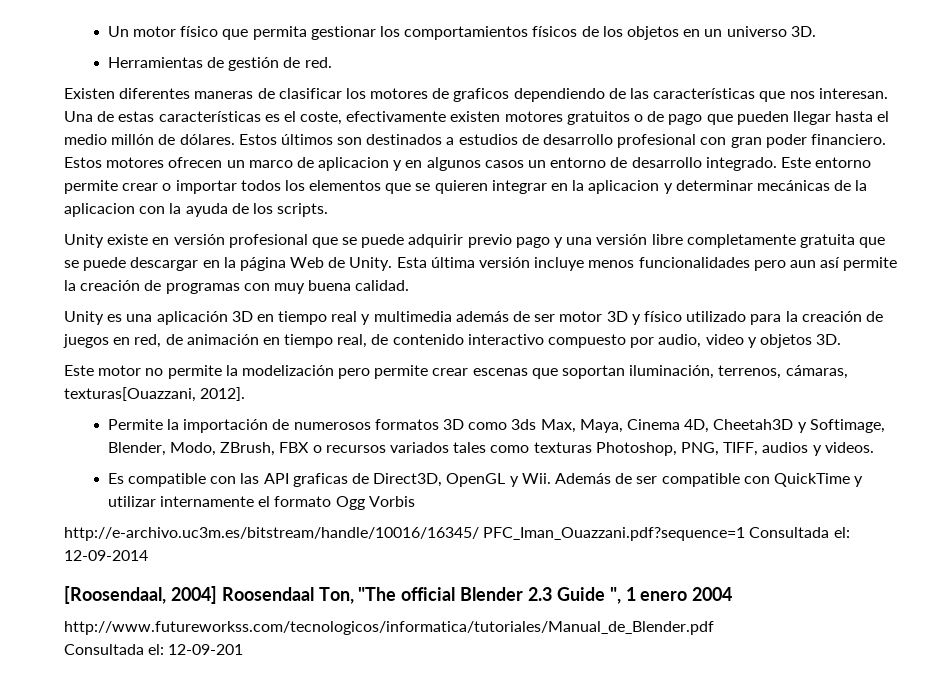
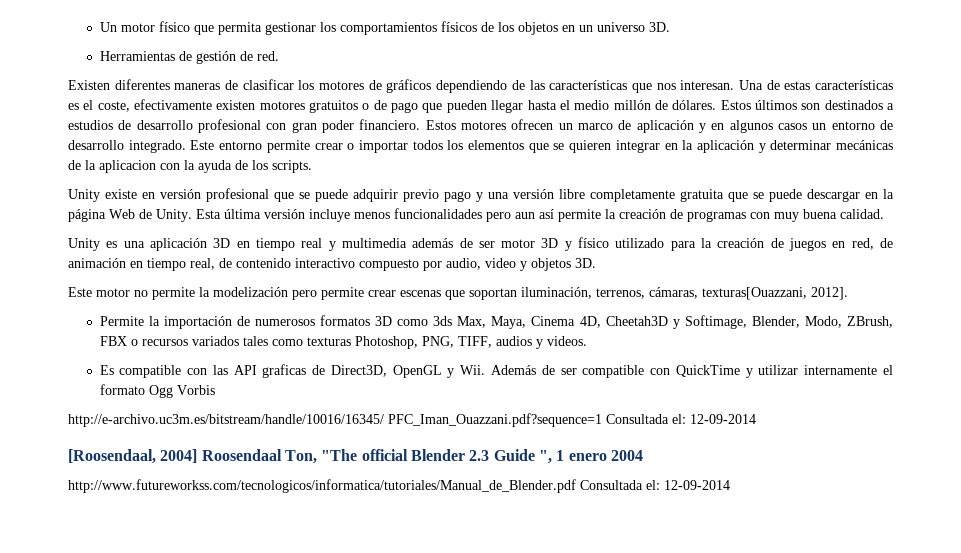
- Existen diferentes maneras de clasificar los motores de graficos dependiendo de las características que nos interesan.
+ Existen diferentes maneras de clasificar los motores de gráficos dependiendo de las características que nos interesan.
- Estos motores ofrecen un marco de aplicacion y en algunos casos un entorno de desarrollo integrado.
+ Estos motores ofrecen un marco de aplicación y en algunos casos un entorno de desarrollo integrado.
- Este entorno permite crear o importar todos los elementos que se quieren integrar en la aplicacion y determinar mecánicas de la aplicacion con la ayuda de los scripts.
+ Este entorno permite crear o importar todos los elementos que se quieren integrar en la aplicación y determinar mecánicas de la aplicacion con la ayuda de los scripts.
- http://www.futureworkss.com/tecnologicos/informatica/tutoriales/Manual_de_Blender.pdf
- Consultada el: 12-09-201
+ http://www.futureworkss.com/tecnologicos/informatica/tutoriales/Manual_de_Blender.pdf Consultada el: 12-09-2014

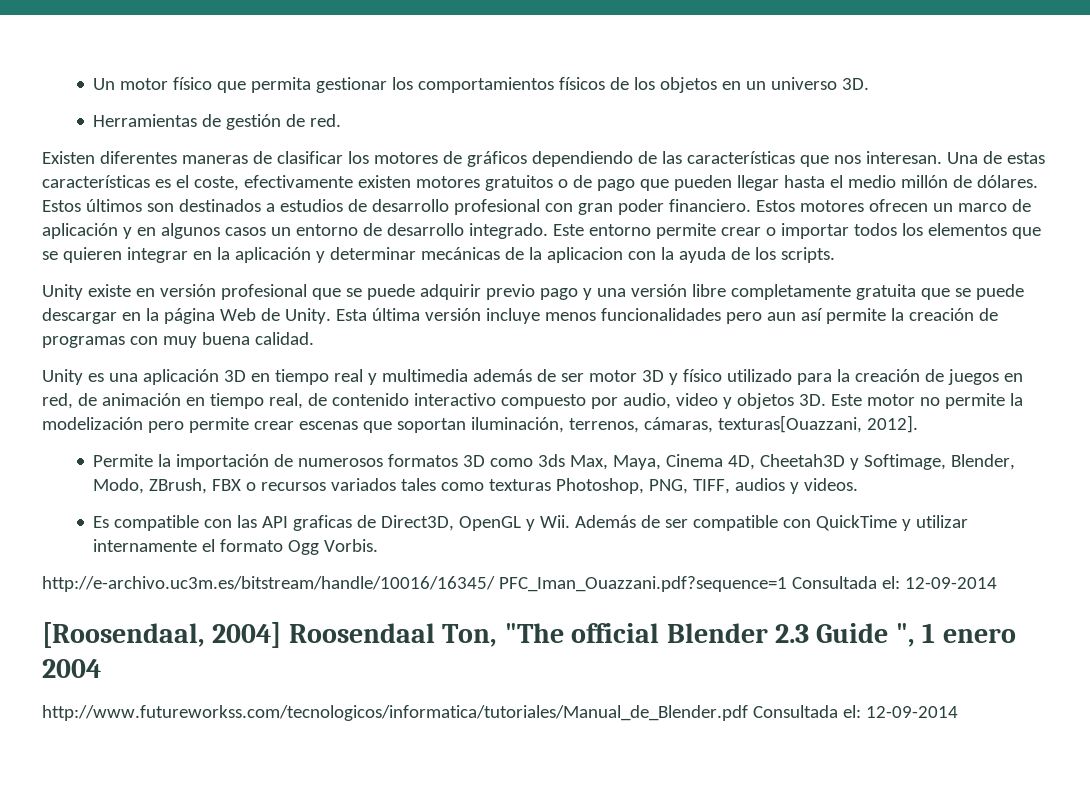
- Unity es una aplicación 3D en tiempo real y multimedia además de ser motor 3D y físico utilizado para la creación de juegos en red, de animación en tiempo real, de contenido interactivo compuesto por audio, video y objetos 3D.
- Este motor no permite la modelización pero permite crear escenas que soportan iluminación, terrenos, cámaras, texturas[Ouazzani, 2012].
+ Unity es una aplicación 3D en tiempo real y multimedia además de ser motor 3D y físico utilizado para la creación de juegos en red, de animación en tiempo real, de contenido interactivo compuesto por audio, video y objetos 3D. Este motor no permite la modelización pero permite crear escenas que soportan iluminación, terrenos, cámaras, texturas[Ouazzani, 2012].
- Es compatible con las API graficas de Direct3D, OpenGL y Wii. Además de ser compatible con QuickTime y utilizar internamente el formato Ogg Vorbis
+ Es compatible con las API graficas de Direct3D, OpenGL y Wii. Además de ser compatible con QuickTime y utilizar internamente el formato Ogg Vorbis.

